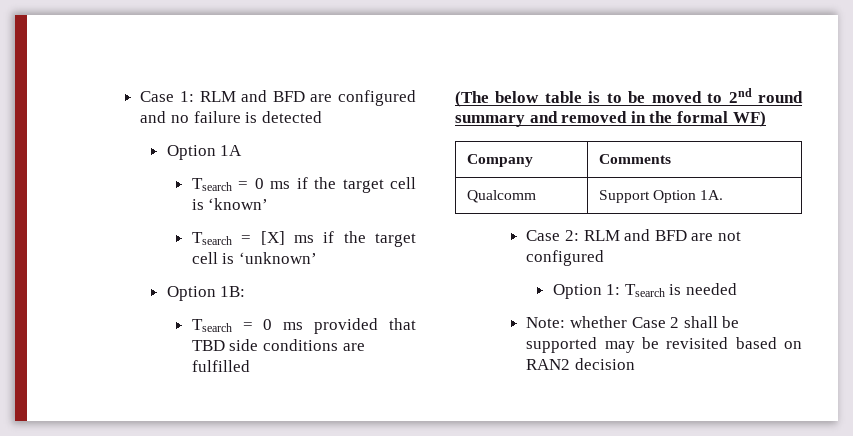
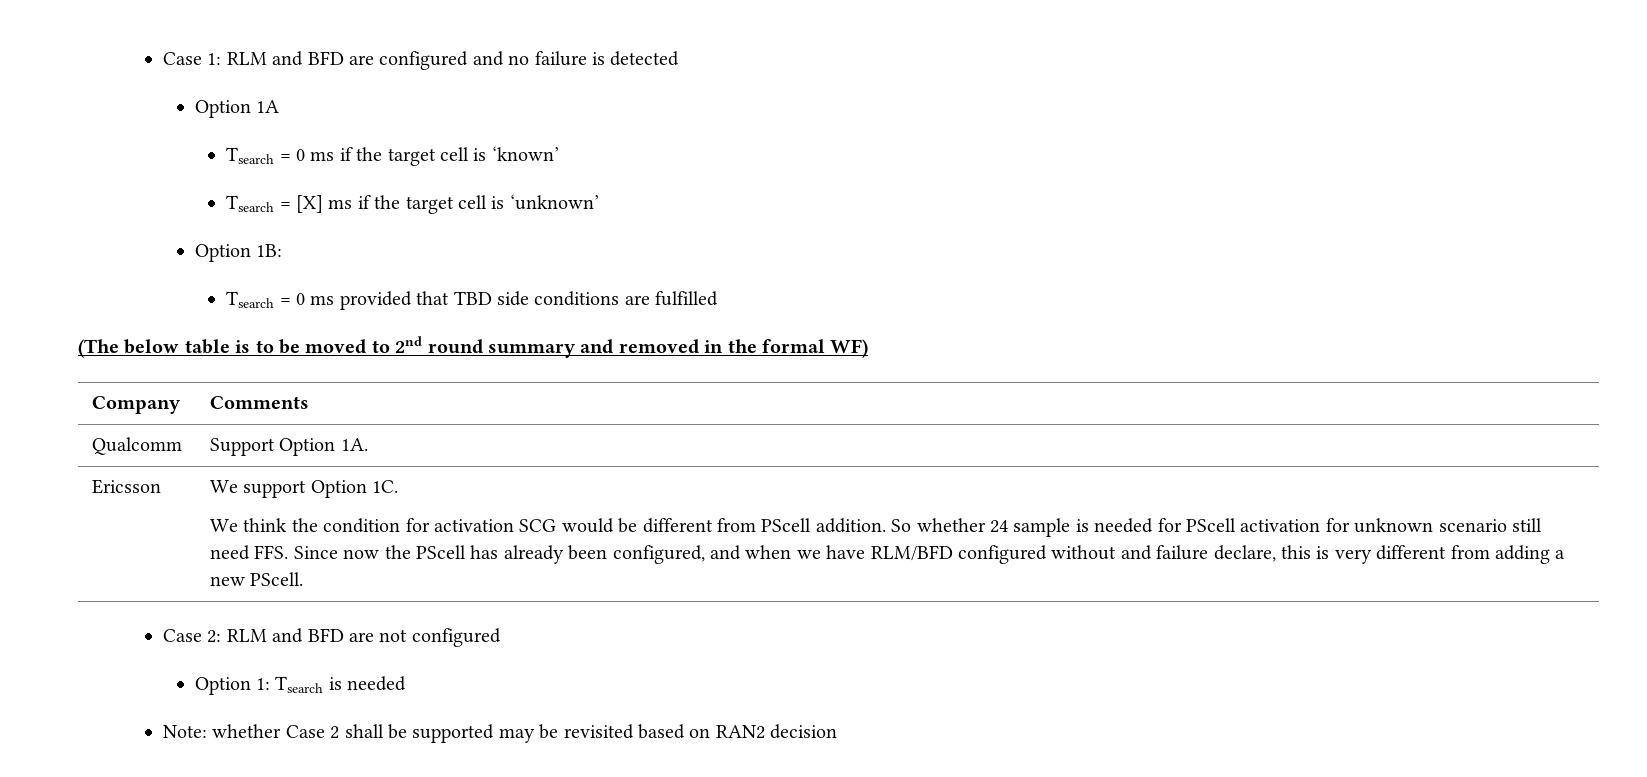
+ Ericsson | We support Option 1C.
+ We think the condition for activation SCG would be different from PScell addition. So whether 24 sample is needed for PScell activation for unknown scenario still need FFS. Since now the PScell has already been configured, and when we have RLM/BFD configured without and failure declare, this is very different from adding a new PScell.

